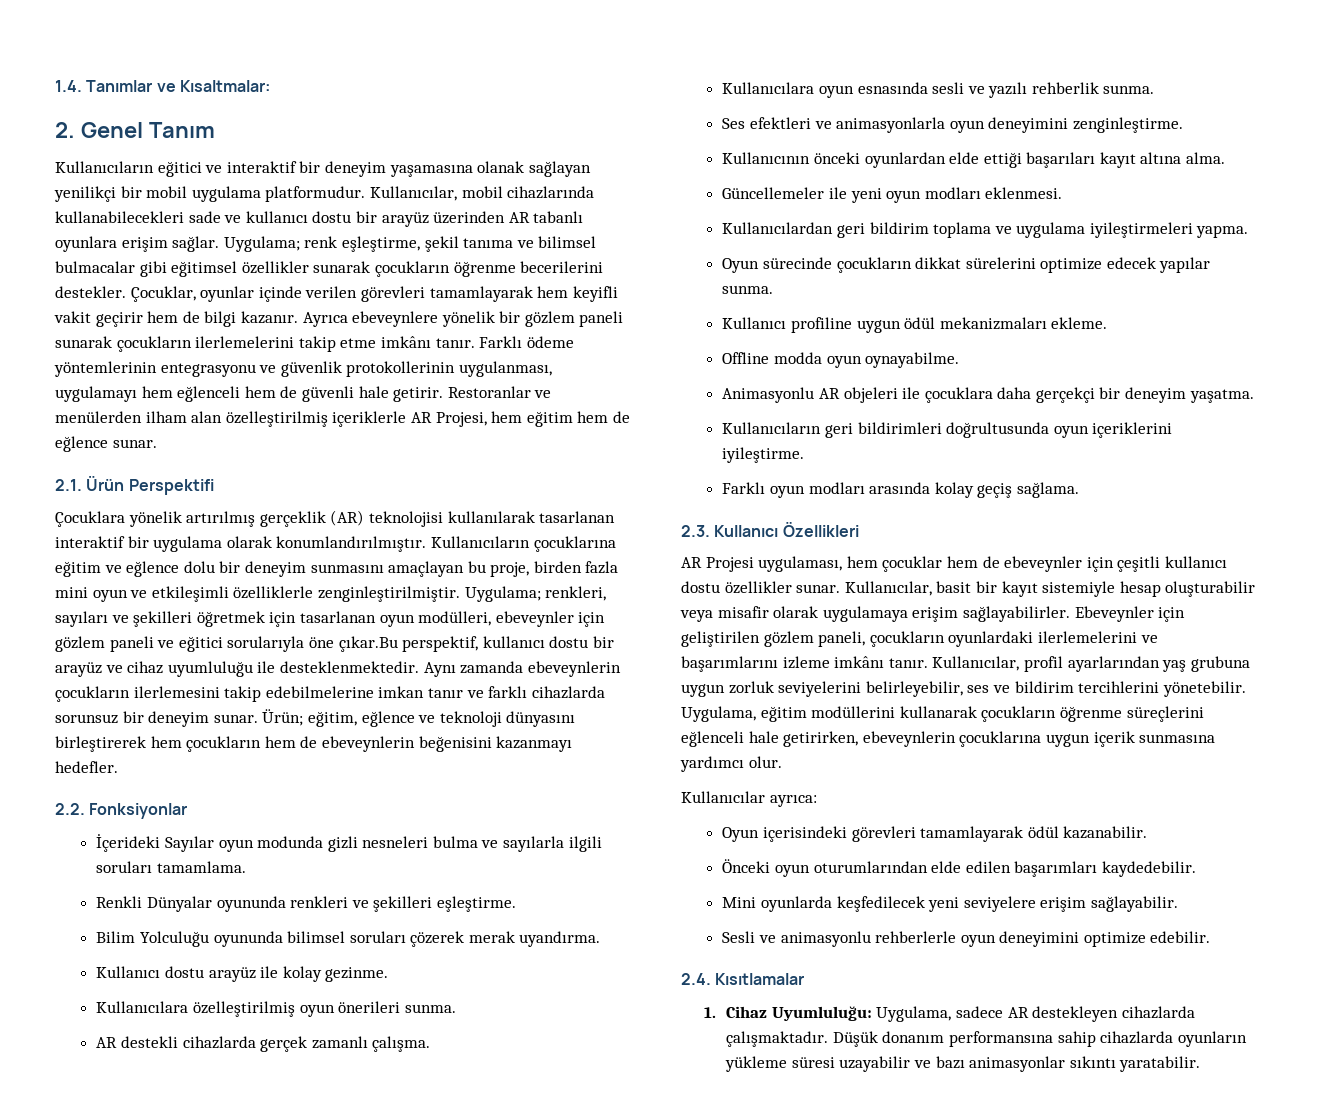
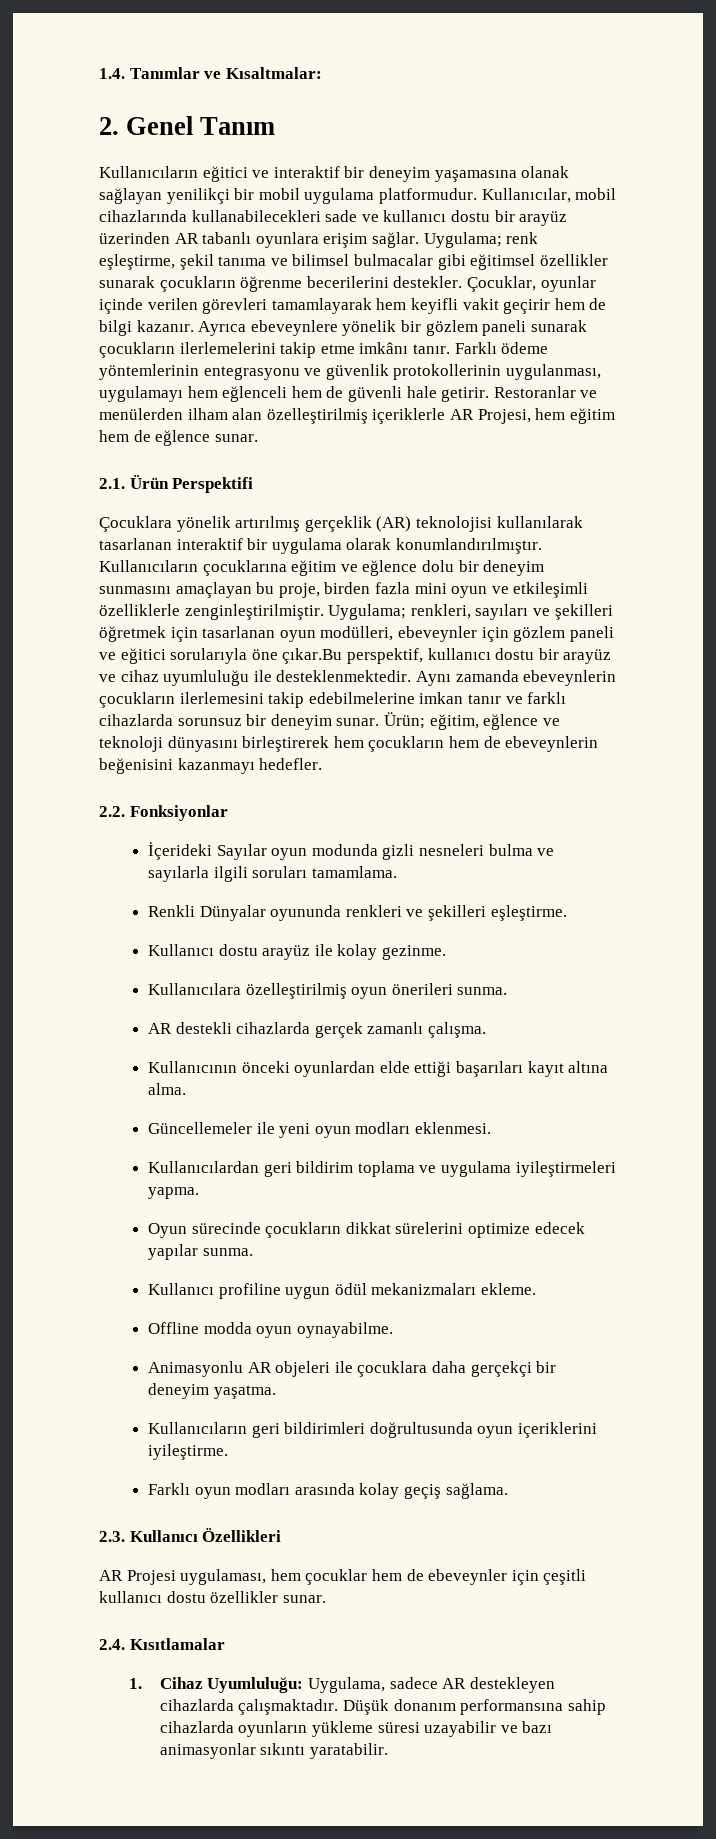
- Bilim Yolculuğu oyununda bilimsel soruları çözerek merak uyandırma.
- Kullanıcılara oyun esnasında sesli ve yazılı rehberlik sunma.
- Ses efektleri ve animasyonlarla oyun deneyimini zenginleştirme.
- Kullanıcılar, basit bir kayıt sistemiyle hesap oluşturabilir veya misafir olarak uygulamaya erişim sağlayabilirler. Ebeveynler için geliştirilen gözlem paneli, çocukların oyunlardaki ilerlemelerini ve başarımlarını izleme imkânı tanır. Kullanıcılar, profil ayarlarından yaş grubuna uygun zorluk seviyelerini belirleyebilir, ses ve bildirim tercihlerini yönetebilir. Uygulama, eğitim modüllerini kullanarak çocukların öğrenme süreçlerini eğlenceli hale getirirken, ebeveynlerin çocuklarına uygun içerik sunmasına yardımcı olur.
- Kullanıcılar ayrıca:
- Oyun içerisindeki görevleri tamamlayarak ödül kazanabilir.
- Önceki oyun oturumlarından elde edilen başarımları kaydedebilir.
- Mini oyunlarda keşfedilecek yeni seviyelere erişim sağlayabilir.
- Sesli ve animasyonlu rehberlerle oyun deneyimini optimize edebilir.

